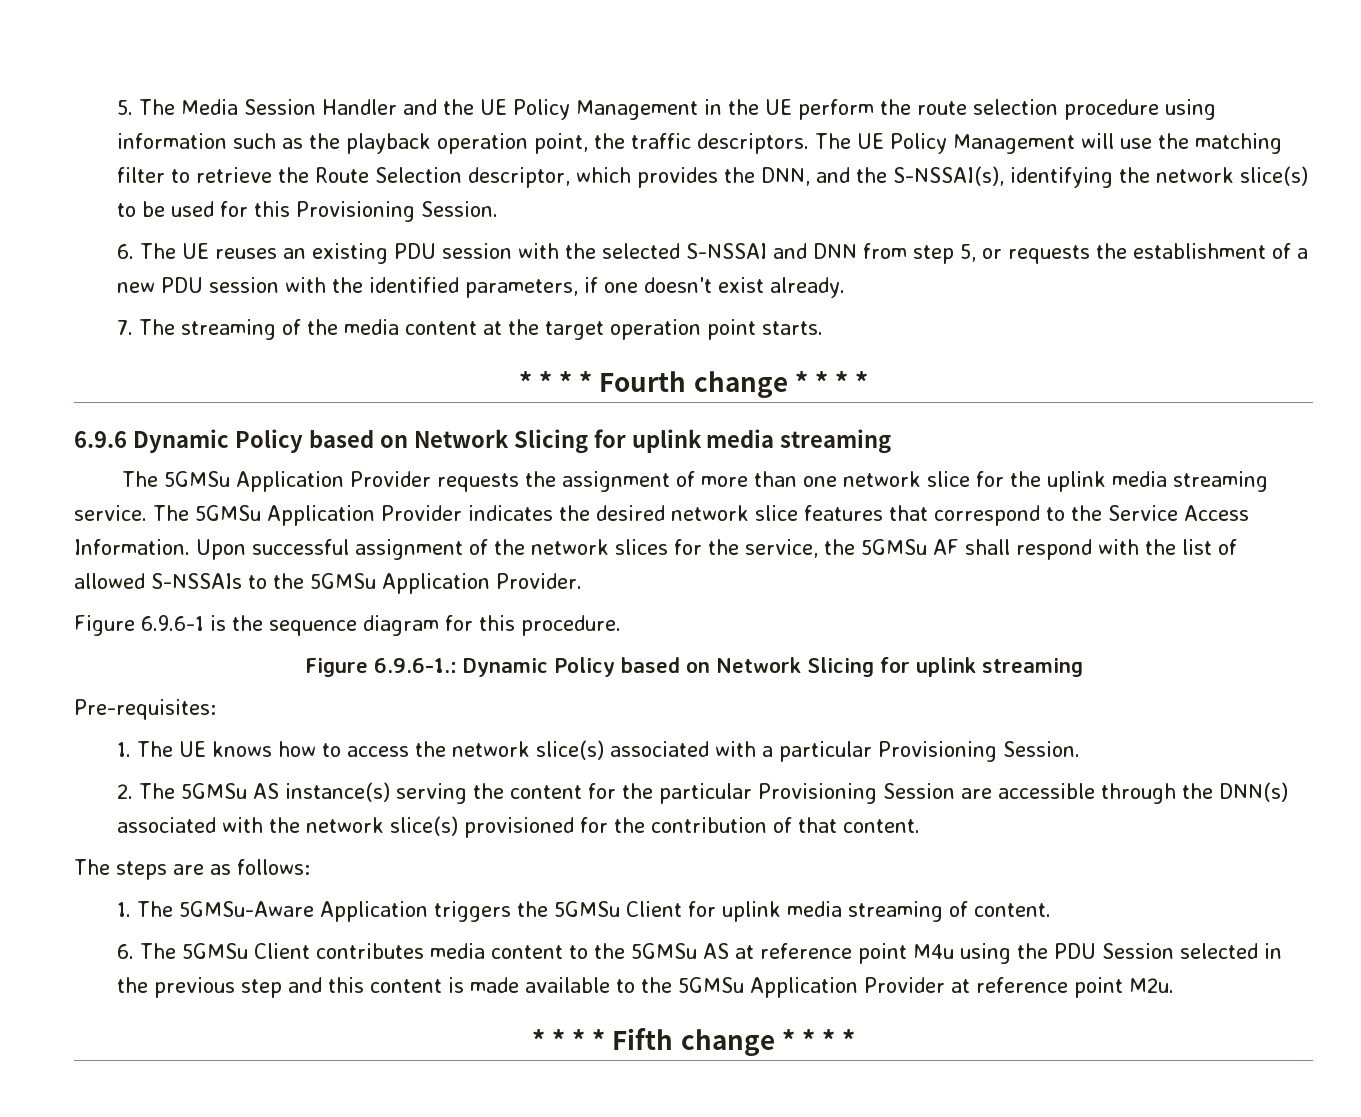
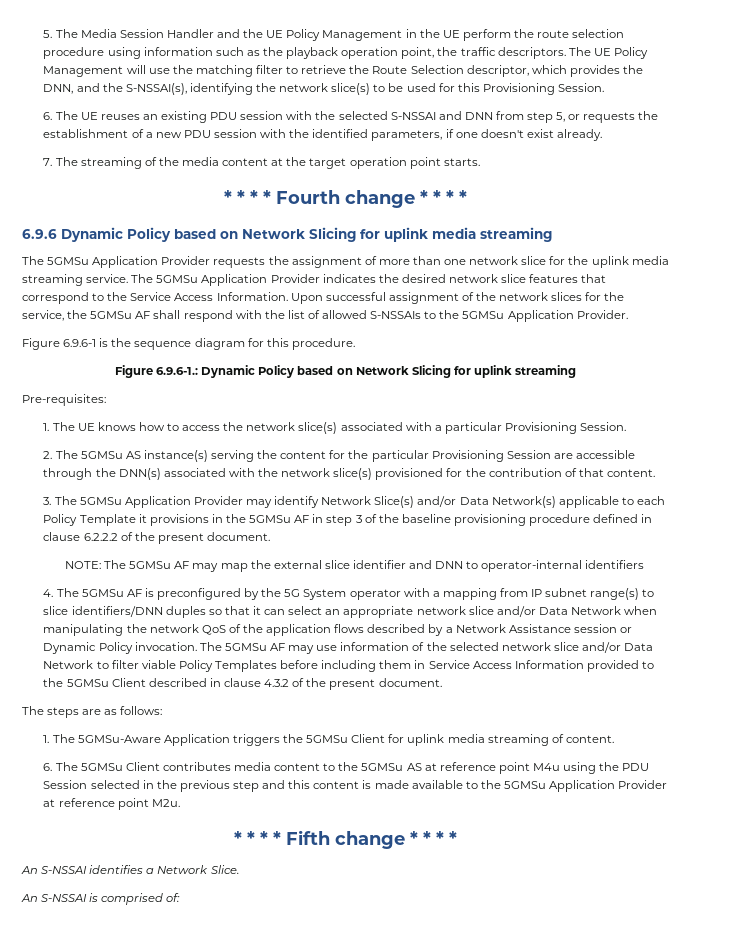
+ 3. The 5GMSu Application Provider may identify Network Slice(s) and/or Data Network(s) applicable to each Policy Template it provisions in the 5GMSu AF in step 3 of the baseline provisioning procedure defined in clause 6.2.2.2 of the present document.
+ NOTE: The 5GMSu AF may map the external slice identifier and DNN to operator-internal identifiers
+ 4. The 5GMSu AF is preconfigured by the 5G System operator with a mapping from IP subnet range(s) to slice identifiers/DNN duples so that it can select an appropriate network slice and/or Data Network when manipulating the network QoS of the application flows described by a Network Assistance session or Dynamic Policy invocation. The 5GMSu AF may use information of the selected network slice and/or Data Network to filter viable Policy Templates before including them in Service Access Information provided to the 5GMSu Client described in clause 4.3.2 of the present document.
+ An S-NSSAI identifies a Network Slice.
+ An S-NSSAI is comprised of:

